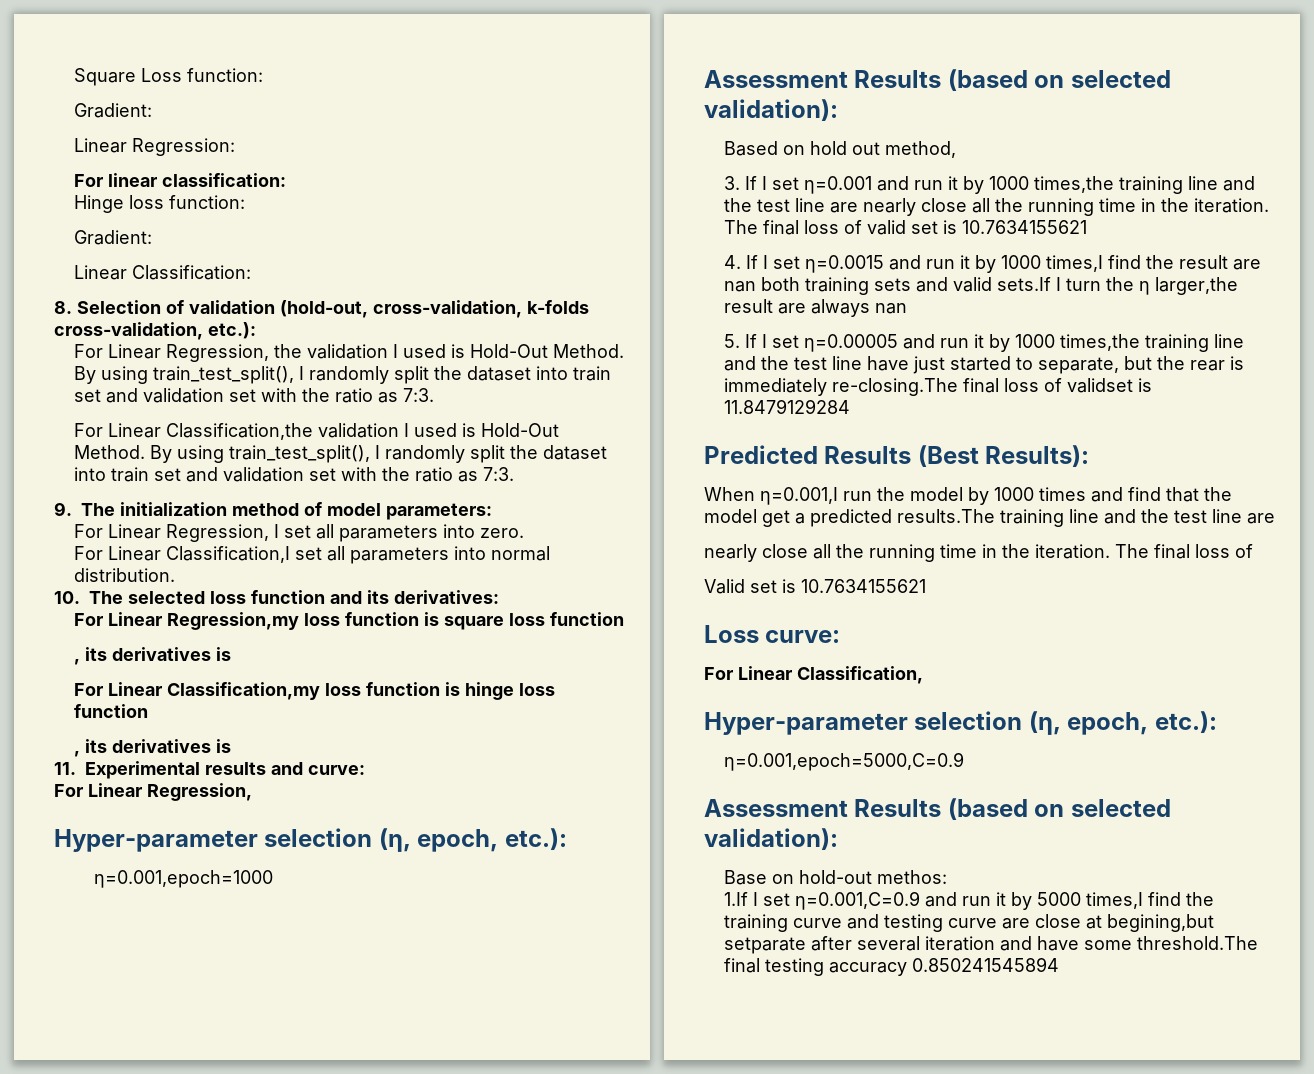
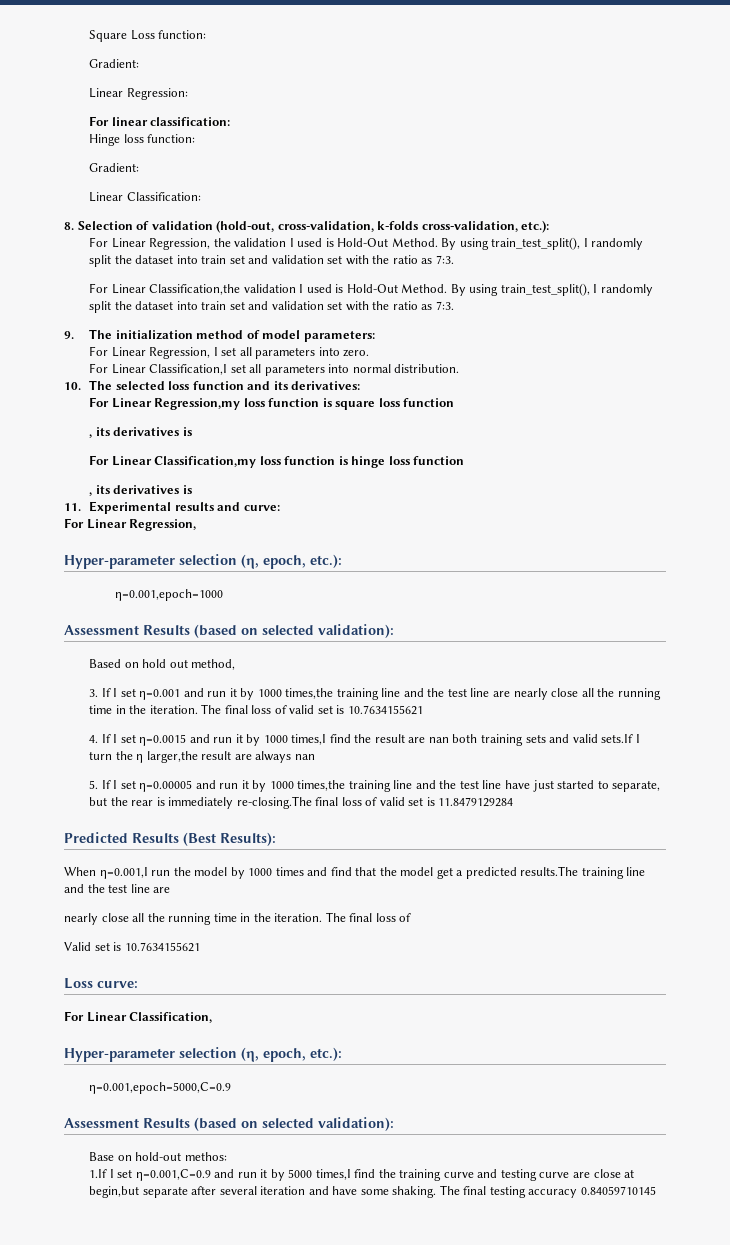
- 5. If I set η=0.00005 and run it by 1000 times,the training line and the test line have just started to separate, but the rear is immediately re-closing.The final loss of validset is 11.8479129284
+ 5. If I set η=0.00005 and run it by 1000 times,the training line and the test line have just started to separate, but the rear is immediately re-closing.The final loss of valid set is 11.8479129284
- 1.If I set η=0.001,C=0.9 and run it by 5000 times,I find the training curve and testing curve are close at begining,but setparate after several iteration and have some threshold.The final testing accuracy 0.850241545894
+ 1.If I set η=0.001,C=0.9 and run it by 5000 times,I find the training curve and testing curve are close at begin,but separate after several iteration and have some shaking. The final testing accuracy 0.84059710145

